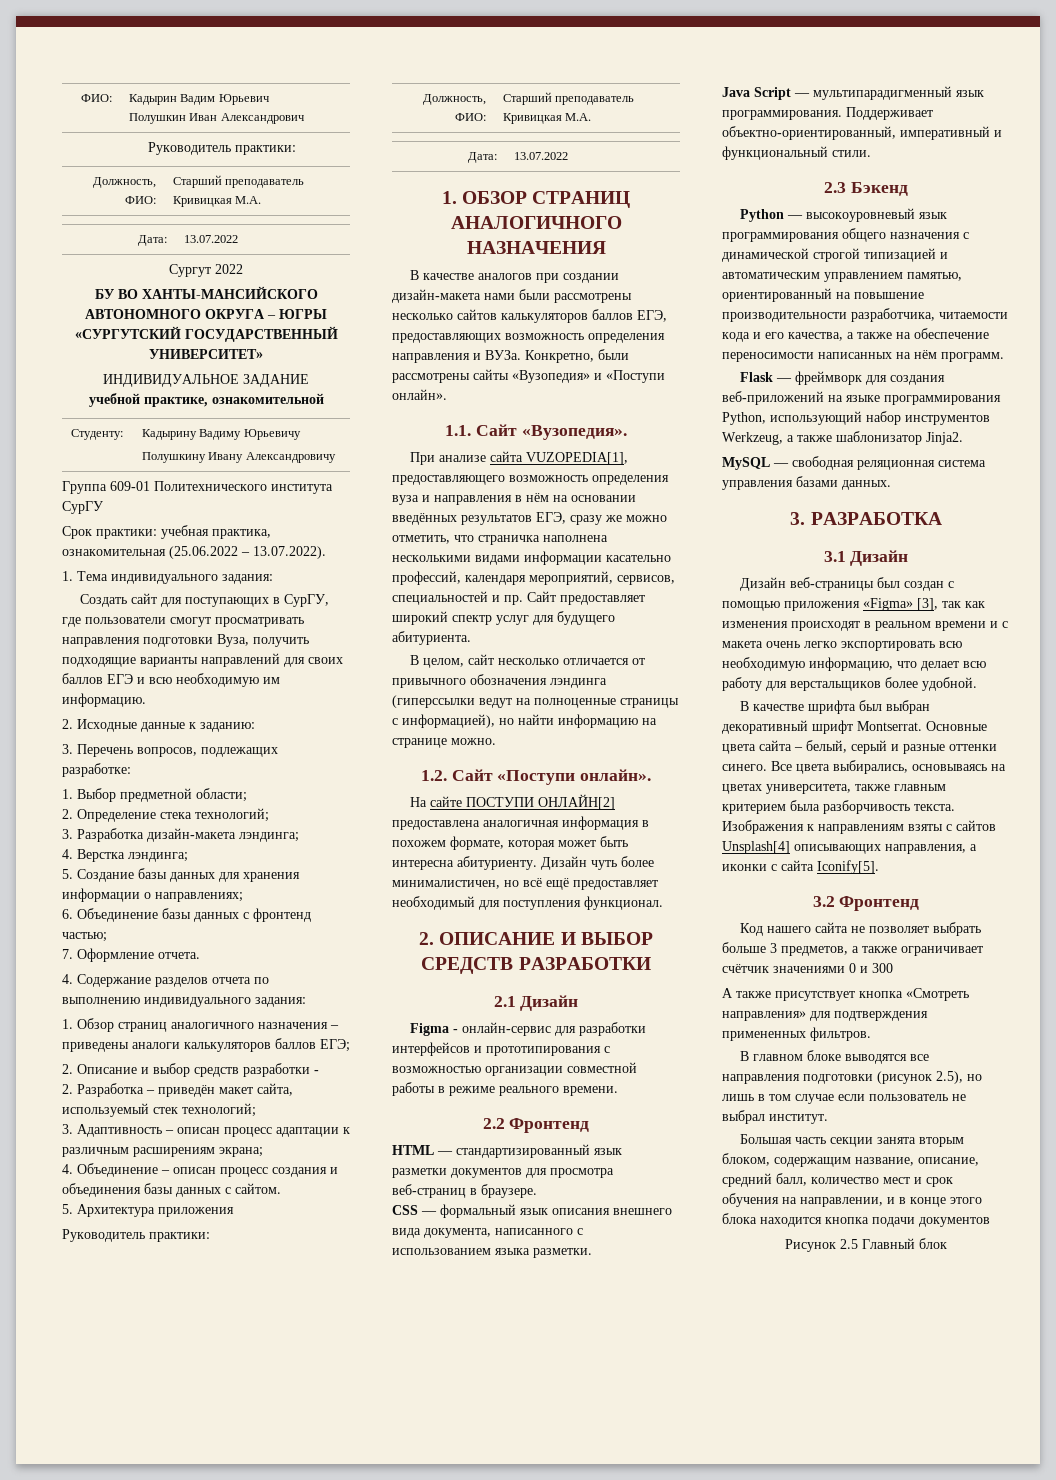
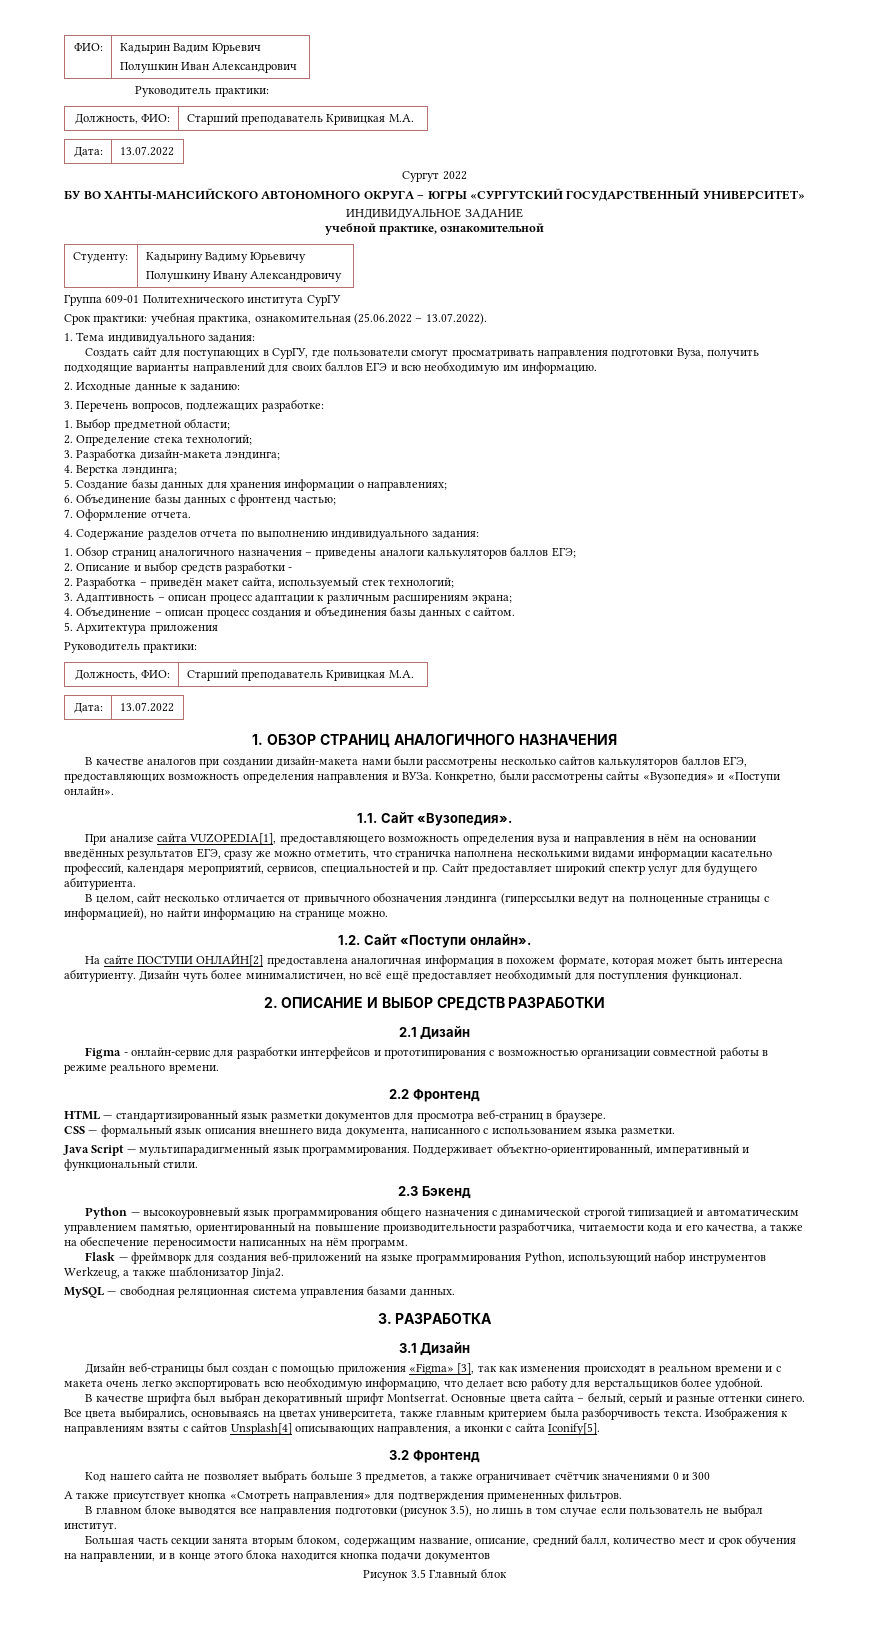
- В главном блоке выводятся все направления подготовки (рисунок 2.5), но лишь в том случае если пользователь не выбрал институт.
+ В главном блоке выводятся все направления подготовки (рисунок 3.5), но лишь в том случае если пользователь не выбрал институт.
- Рисунок 2.5 Главный блок
+ Рисунок 3.5 Главный блок

